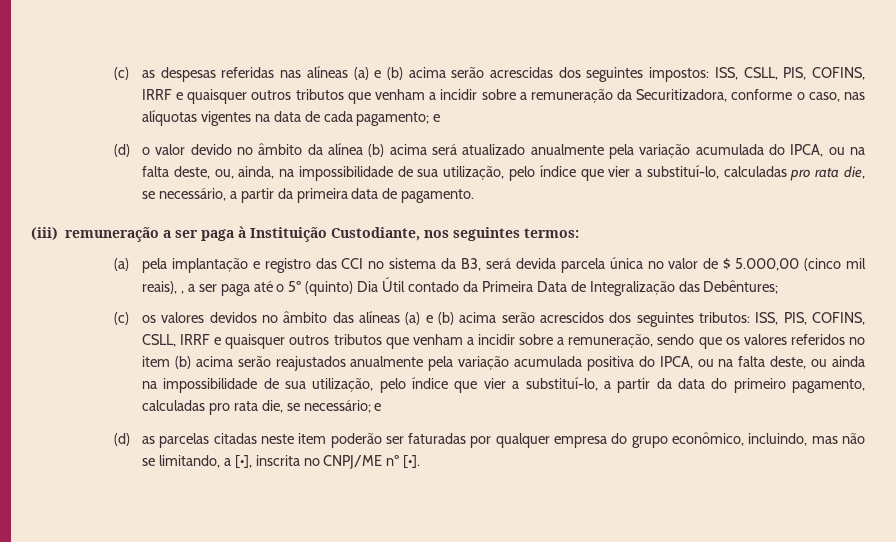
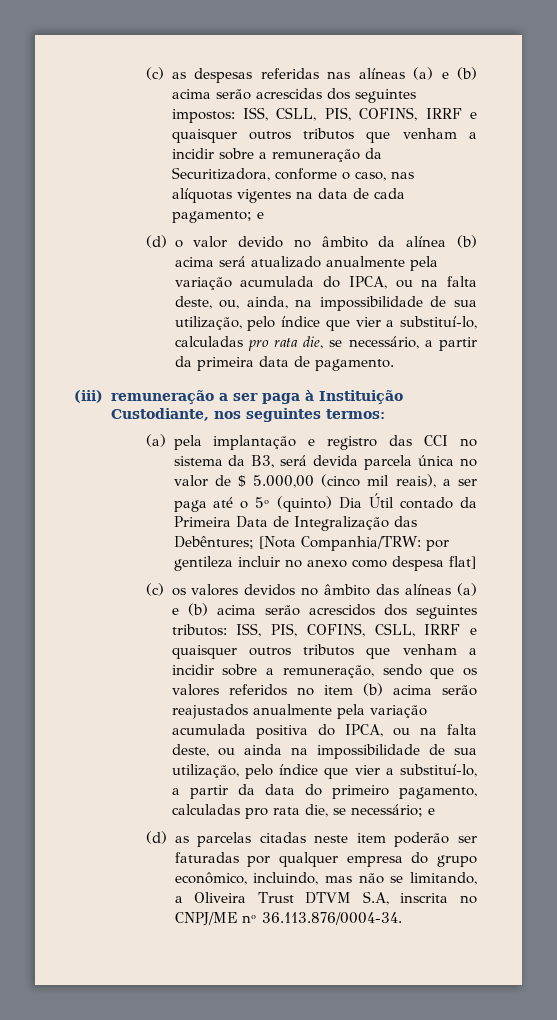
- (a) pela implantação e registro das CCI no sistema da B3, será devida parcela única no valor de $ 5.000,00 (cinco mil reais), , a ser paga até o 5º (quinto) Dia Útil contado da Primeira Data de Integralização das Debêntures;
+ (a) pela implantação e registro das CCI no sistema da B3, será devida parcela única no valor de $ 5.000,00 (cinco mil reais), a ser paga até o 5º (quinto) Dia Útil contado da Primeira Data de Integralização das Debêntures; [Nota Companhia/TRW: por gentileza incluir no anexo como despesa flat]
- (d) as parcelas citadas neste item poderão ser faturadas por qualquer empresa do grupo econômico, incluindo, mas não se limitando, a [•], inscrita no CNPJ/ME nº [•].
+ (d) as parcelas citadas neste item poderão ser faturadas por qualquer empresa do grupo econômico, incluindo, mas não se limitando, a Oliveira Trust DTVM S.A, inscrita no CNPJ/ME nº 36.113.876/0004-34.

